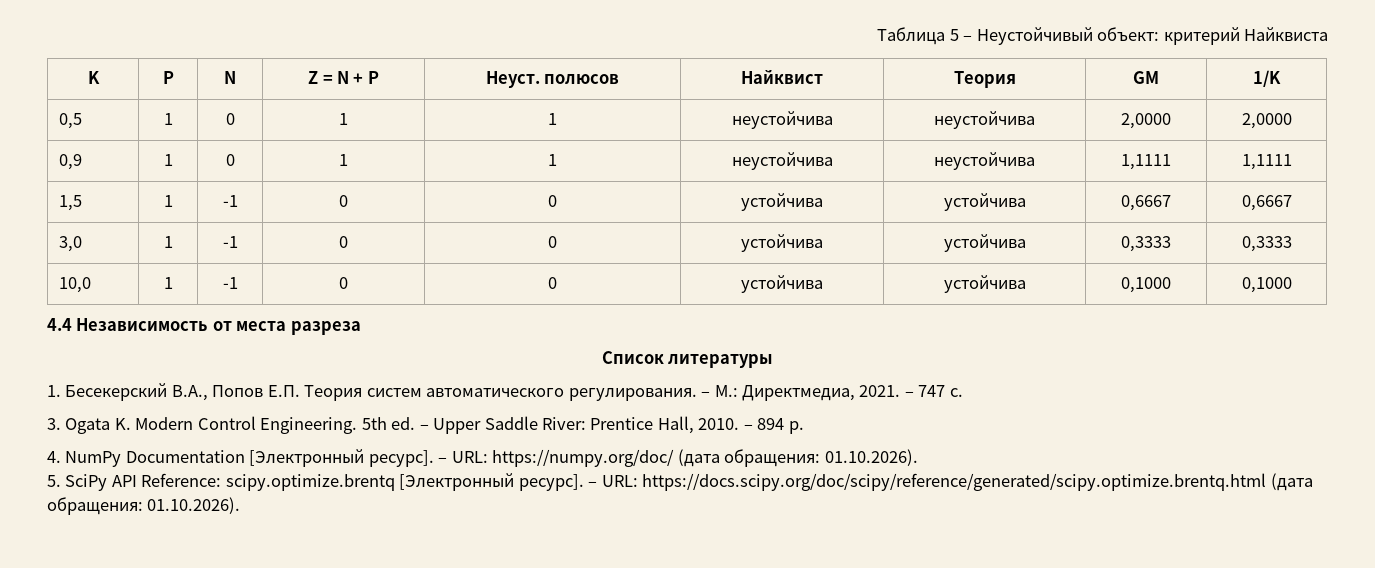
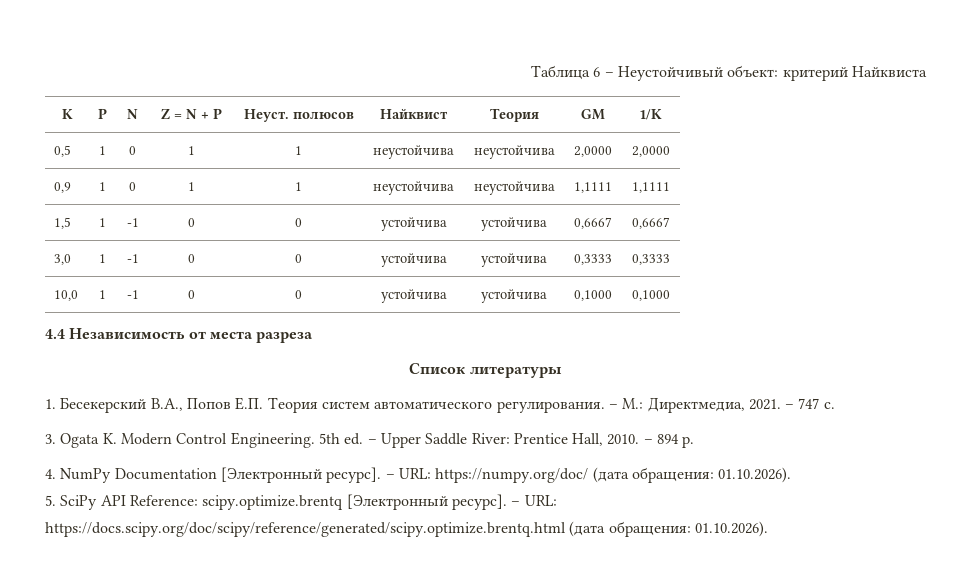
- Таблица 5 – Неустойчивый объект: критерий Найквиста
+ Таблица 6 – Неустойчивый объект: критерий Найквиста

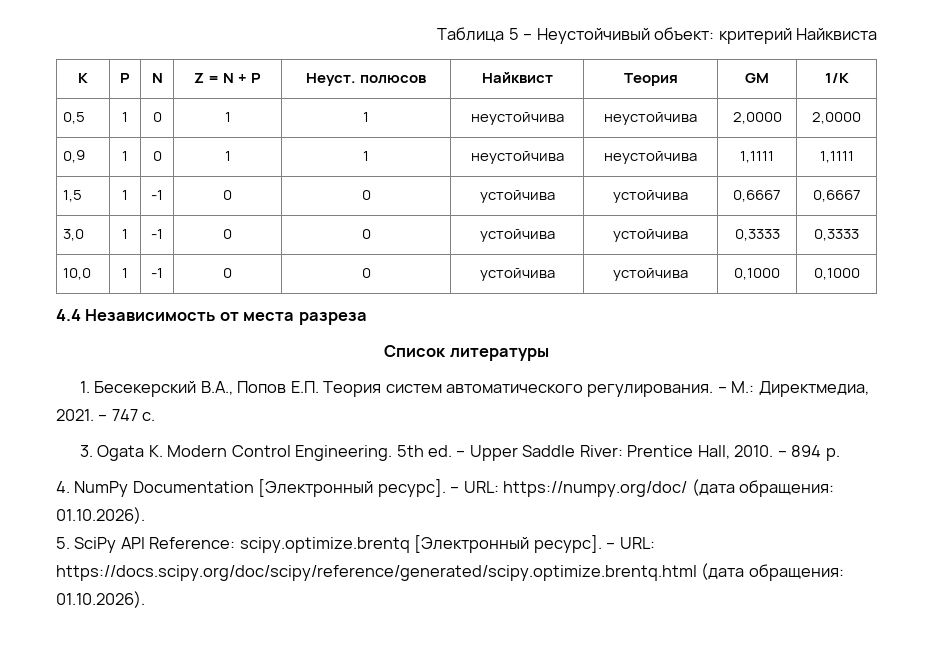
- Таблица 6 – Неустойчивый объект: критерий Найквиста
+ Таблица 5 – Неустойчивый объект: критерий Найквиста

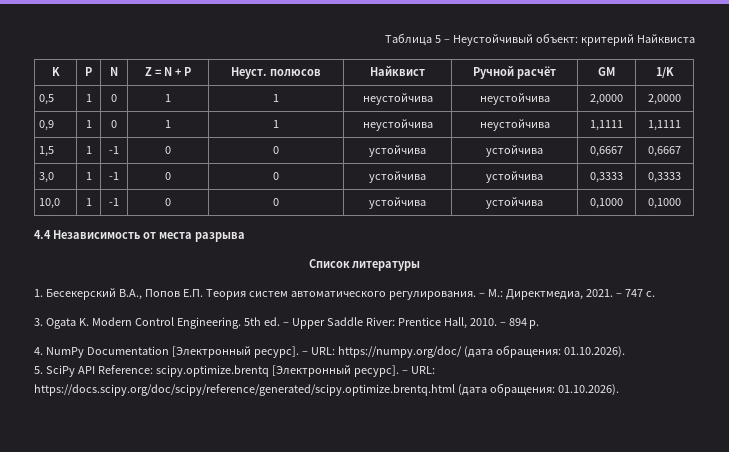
- K | P | N | Z = N + P | Неуст. полюсов | Найквист | Теория | GM | 1/K
+ K | P | N | Z = N + P | Неуст. полюсов | Найквист | Ручной расчёт | GM | 1/K
- 4.4 Независимость от места разреза
+ 4.4 Независимость от места разрыва

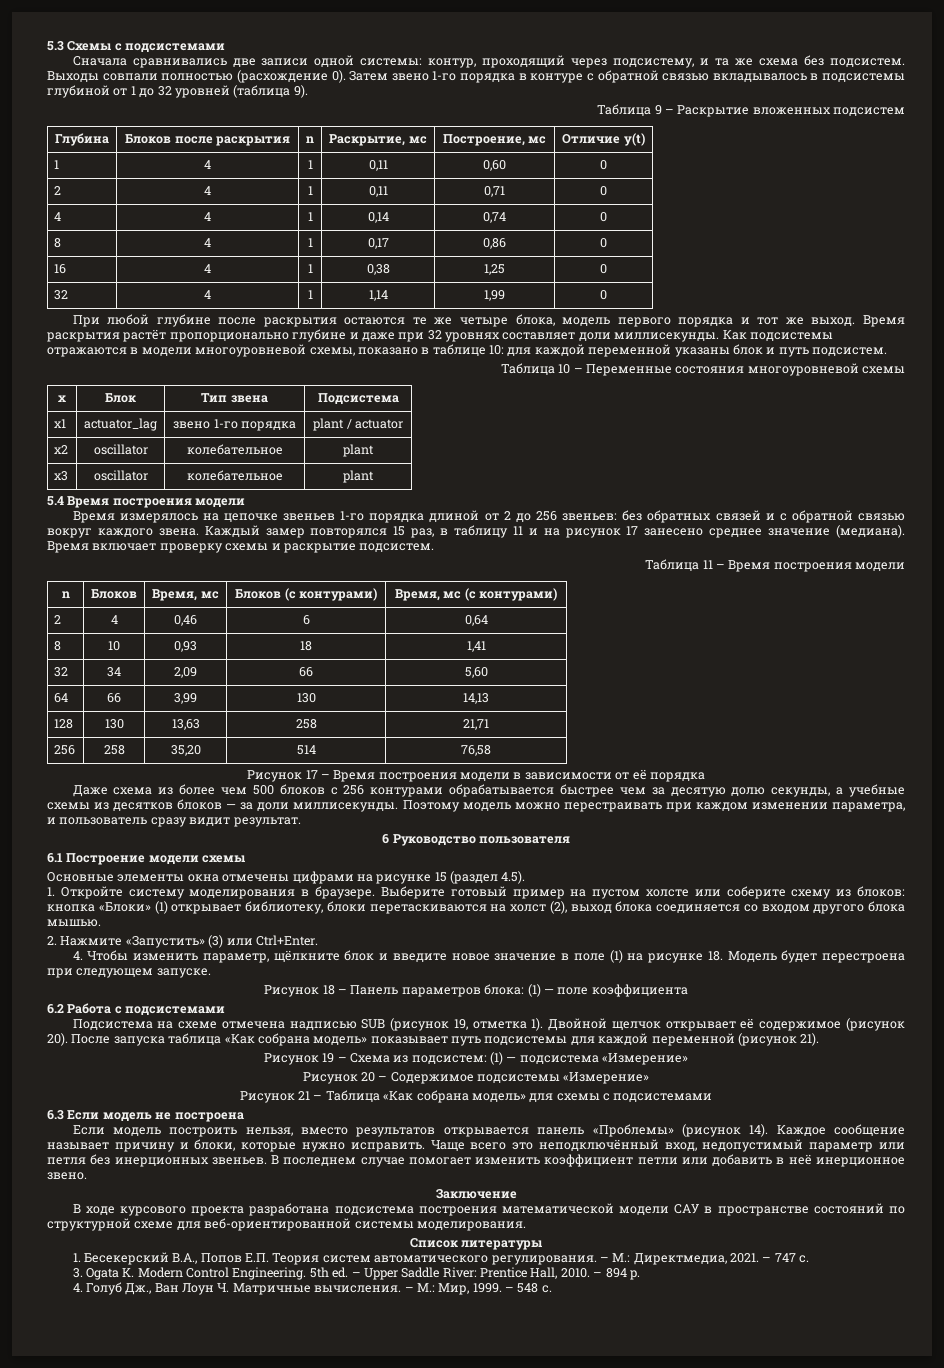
- Таблица 5 – Неустойчивый объект: критерий Найквиста
- K | P | N | Z = N + P | Неуст. полюсов | Найквист | Ручной расчёт | GM | 1/K
- 0,5 | 1 | 0 | 1 | 1 | неустойчива | неустойчива | 2,0000 | 2,0000
- 0,9 | 1 | 0 | 1 | 1 | неустойчива | неустойчива | 1,1111 | 1,1111
- 1,5 | 1 | -1 | 0 | 0 | устойчива | устойчива | 0,6667 | 0,6667
- 3,0 | 1 | -1 | 0 | 0 | устойчива | устойчива | 0,3333 | 0,3333
- 10,0 | 1 | -1 | 0 | 0 | устойчива | устойчива | 0,1000 | 0,1000
- 4.4 Независимость от места разрыва
+ 5.3 Схемы с подсистемами
+ Сначала сравнивались две записи одной системы: контур, проходящий через подсистему, и та же схема без подсистем. Выходы совпали полностью (расхождение 0). Затем звено 1-го порядка в контуре с обратной связью вкладывалось в подсистемы глубиной от 1 до 32 уровней (таблица 9).
+ Таблица 9 – Раскрытие вложенных подсистем
+ Глубина | Блоков после раскрытия | n | Раскрытие, мс | Построение, мс | Отличие y(t)
+ 1 | 4 | 1 | 0,11 | 0,60 | 0
+ 2 | 4 | 1 | 0,11 | 0,71 | 0
+ 4 | 4 | 1 | 0,14 | 0,74 | 0
+ 8 | 4 | 1 | 0,17 | 0,86 | 0
+ 16 | 4 | 1 | 0,38 | 1,25 | 0
+ 32 | 4 | 1 | 1,14 | 1,99 | 0
+ При любой глубине после раскрытия остаются те же четыре блока, модель первого порядка и тот же выход. Время раскрытия растёт пропорционально глубине и даже при 32 уровнях составляет доли миллисекунды. Как подсистемы отражаются в модели многоуровневой схемы, показано в таблице 10: для каждой переменной указаны блок и путь подсистем.
+ Таблица 10 – Переменные состояния многоуровневой схемы
+ x | Блок | Тип звена | Подсистема
+ x1 | actuator_lag | звено 1-го порядка | plant / actuator
+ x2 | oscillator | колебательное | plant
+ x3 | oscillator | колебательное | plant
+ 5.4 Время построения модели
+ Время измерялось на цепочке звеньев 1-го порядка длиной от 2 до 256 звеньев: без обратных связей и с обратной связью вокруг каждого звена. Каждый замер повторялся 15 раз, в таблицу 11 и на рисунок 17 занесено среднее значение (медиана). Время включает проверку схемы и раскрытие подсистем.
+ Таблица 11 – Время построения модели
+ n | Блоков | Время, мс | Блоков (с контурами) | Время, мс (с контурами)
+ 2 | 4 | 0,46 | 6 | 0,64
+ 8 | 10 | 0,93 | 18 | 1,41
+ 32 | 34 | 2,09 | 66 | 5,60
+ 64 | 66 | 3,99 | 130 | 14,13
+ 128 | 130 | 13,63 | 258 | 21,71
+ 256 | 258 | 35,20 | 514 | 76,58
+ Рисунок 17 – Время построения модели в зависимости от её порядка
+ Даже схема из более чем 500 блоков с 256 контурами обрабатывается быстрее чем за десятую долю секунды, а учебные схемы из десятков блоков — за доли миллисекунды. Поэтому модель можно перестраивать при каждом изменении параметра, и пользователь сразу видит результат.
+ 6 Руководство пользователя
+ 6.1 Построение модели схемы
+ Основные элементы окна отмечены цифрами на рисунке 15 (раздел 4.5).
+ 1. Откройте систему моделирования в браузере. Выберите готовый пример на пустом холсте или соберите схему из блоков: кнопка «Блоки» (1) открывает библиотеку, блоки перетаскиваются на холст (2), выход блока соединяется со входом другого блока мышью.
+ 2. Нажмите «Запустить» (3) или Ctrl+Enter.
+ 4. Чтобы изменить параметр, щёлкните блок и введите новое значение в поле (1) на рисунке 18. Модель будет перестроена при следующем запуске.
+ Рисунок 18 – Панель параметров блока: (1) — поле коэффициента
+ 6.2 Работа с подсистемами
+ Подсистема на схеме отмечена надписью SUB (рисунок 19, отметка 1). Двойной щелчок открывает её содержимое (рисунок 20). После запуска таблица «Как собрана модель» показывает путь подсистемы для каждой переменной (рисунок 21).
+ Рисунок 19 – Схема из подсистем: (1) — подсистема «Измерение»
+ Рисунок 20 – Содержимое подсистемы «Измерение»
+ Рисунок 21 – Таблица «Как собрана модель» для схемы с подсистемами
+ 6.3 Если модель не построена
+ Если модель построить нельзя, вместо результатов открывается панель «Проблемы» (рисунок 14). Каждое сообщение называет причину и блоки, которые нужно исправить. Чаще всего это неподключённый вход, недопустимый параметр или петля без инерционных звеньев. В последнем случае помогает изменить коэффициент петли или добавить в неё инерционное звено.
+ Заключение
+ В ходе курсового проекта разработана подсистема построения математической модели САУ в пространстве состояний по структурной схеме для веб-ориентированной системы моделирования.
- 4. NumPy Documentation [Электронный ресурс]. – URL: https://numpy.org/doc/ (дата обращения: 01.10.2026).
- 5. SciPy API Reference: scipy.optimize.brentq [Электронный ресурс]. – URL: https://docs.scipy.org/doc/scipy/reference/generated/scipy.optimize.brentq.html (дата обращения: 01.10.2026).
+ 4. Голуб Дж., Ван Лоун Ч. Матричные вычисления. – М.: Мир, 1999. – 548 с.

